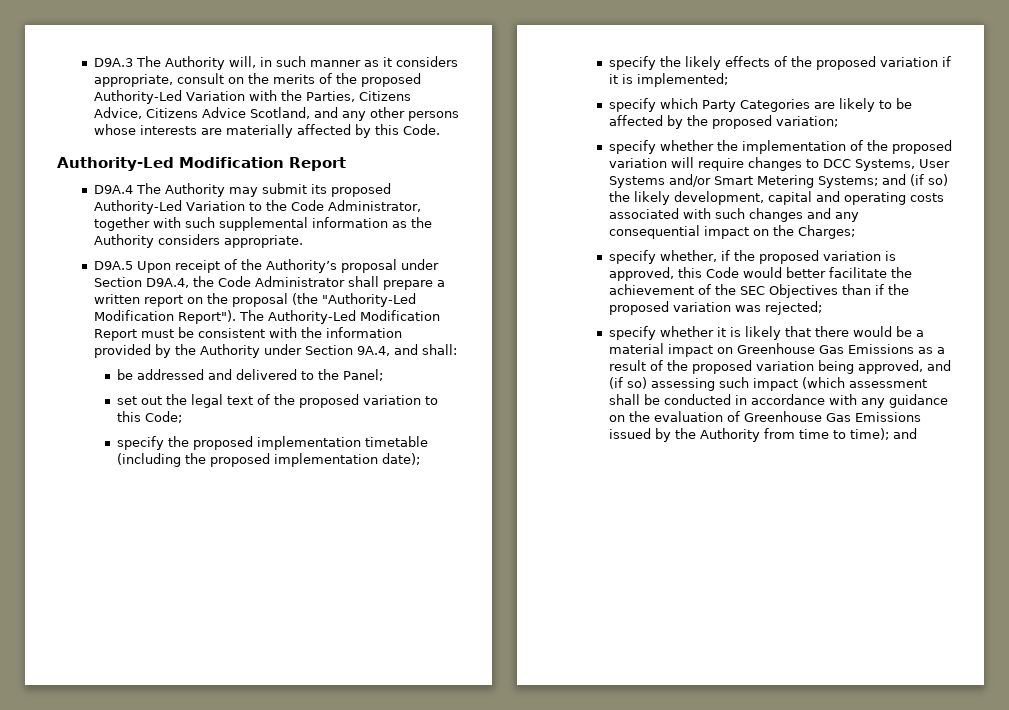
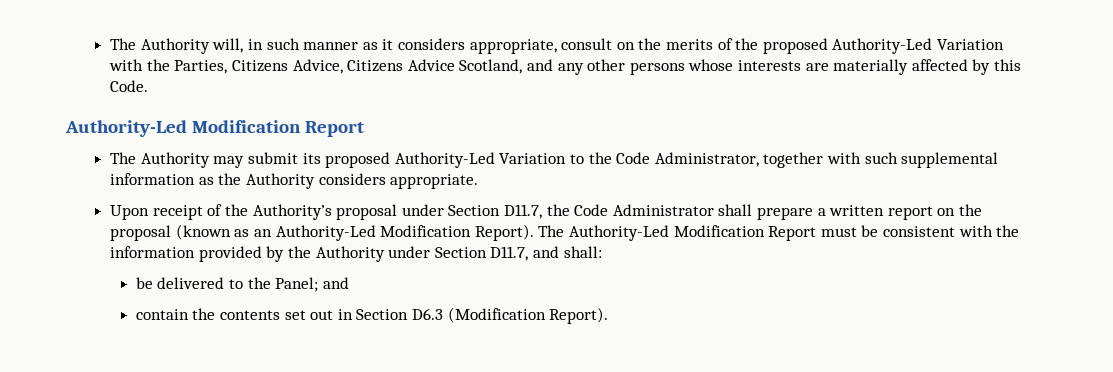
- D9A.3 The Authority will, in such manner as it considers appropriate, consult on the merits of the proposed Authority-Led Variation with the Parties, Citizens Advice, Citizens Advice Scotland, and any other persons whose interests are materially affected by this Code.
+ The Authority will, in such manner as it considers appropriate, consult on the merits of the proposed Authority-Led Variation with the Parties, Citizens Advice, Citizens Advice Scotland, and any other persons whose interests are materially affected by this Code.
- D9A.4 The Authority may submit its proposed Authority-Led Variation to the Code Administrator, together with such supplemental information as the Authority considers appropriate.
+ The Authority may submit its proposed Authority-Led Variation to the Code Administrator, together with such supplemental information as the Authority considers appropriate.
- D9A.5 Upon receipt of the Authority’s proposal under Section D9A.4, the Code Administrator shall prepare a written report on the proposal (the "Authority-Led Modification Report").
+ Upon receipt of the Authority’s proposal under Section D11.7, the Code Administrator shall prepare a written report on the proposal (known as an Authority-Led Modification Report).
- The Authority-Led Modification Report must be consistent with the information provided by the Authority under Section 9A.4, and shall:
+ The Authority-Led Modification Report must be consistent with the information provided by the Authority under Section D11.7, and shall:
- be addressed and delivered to the Panel;
- set out the legal text of the proposed variation to this Code;
- specify the proposed implementation timetable (including the proposed implementation date);
- specify the likely effects of the proposed variation if it is implemented;
- specify which Party Categories are likely to be affected by the proposed variation;
- specify whether the implementation of the proposed variation will require changes to DCC Systems, User Systems and/or Smart Metering Systems; and (if so) the likely development, capital and operating costs associated with such changes and any consequential impact on the Charges;
- specify whether, if the proposed variation is approved, this Code would better facilitate the achievement of the SEC Objectives than if the proposed variation was rejected;
- specify whether it is likely that there would be a material impact on Greenhouse Gas Emissions as a result of the proposed variation being approved, and (if so) assessing such impact (which assessment shall be conducted in accordance with any guidance on the evaluation of Greenhouse Gas Emissions issued by the Authority from time to time); and
+ be delivered to the Panel; and
+ contain the contents set out in Section D6.3 (Modification Report).

